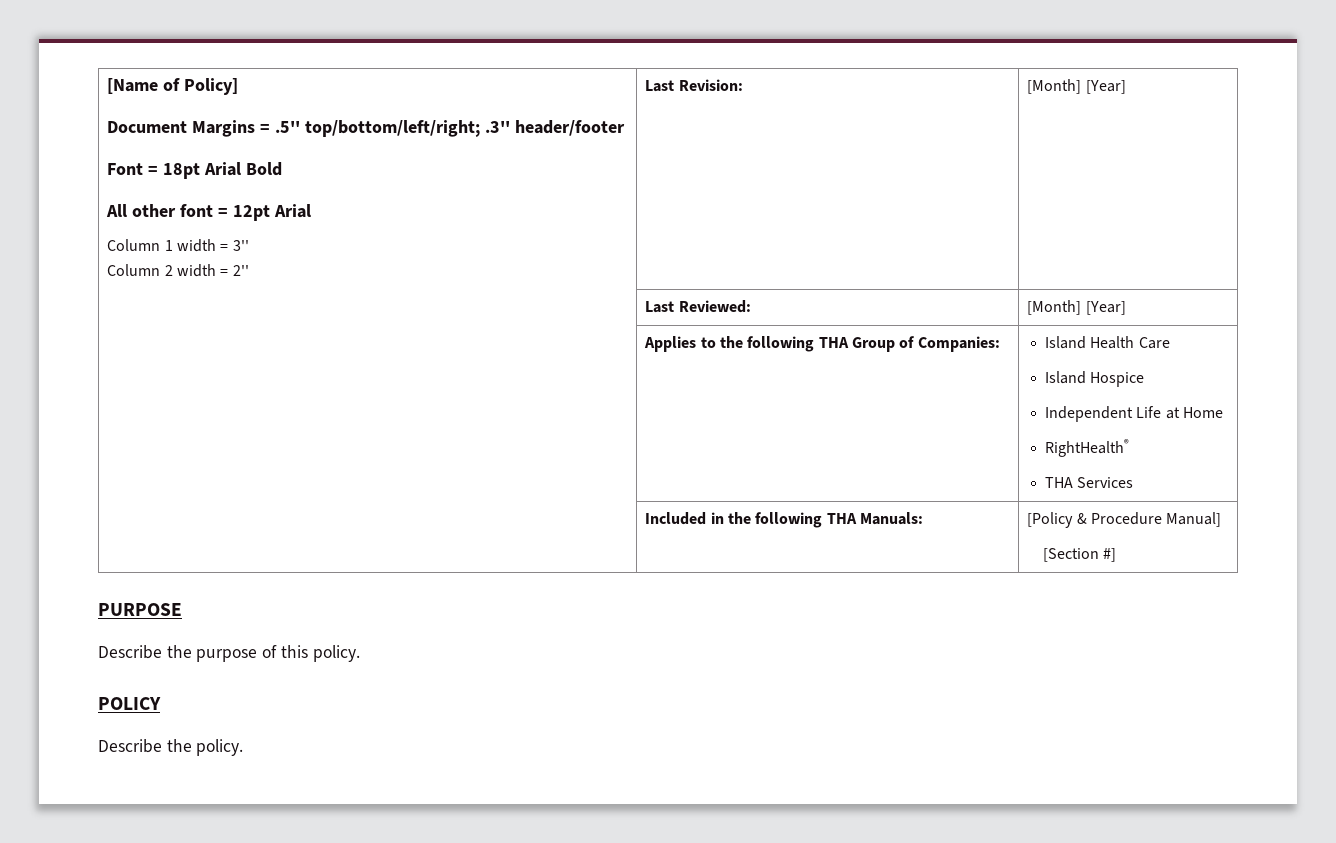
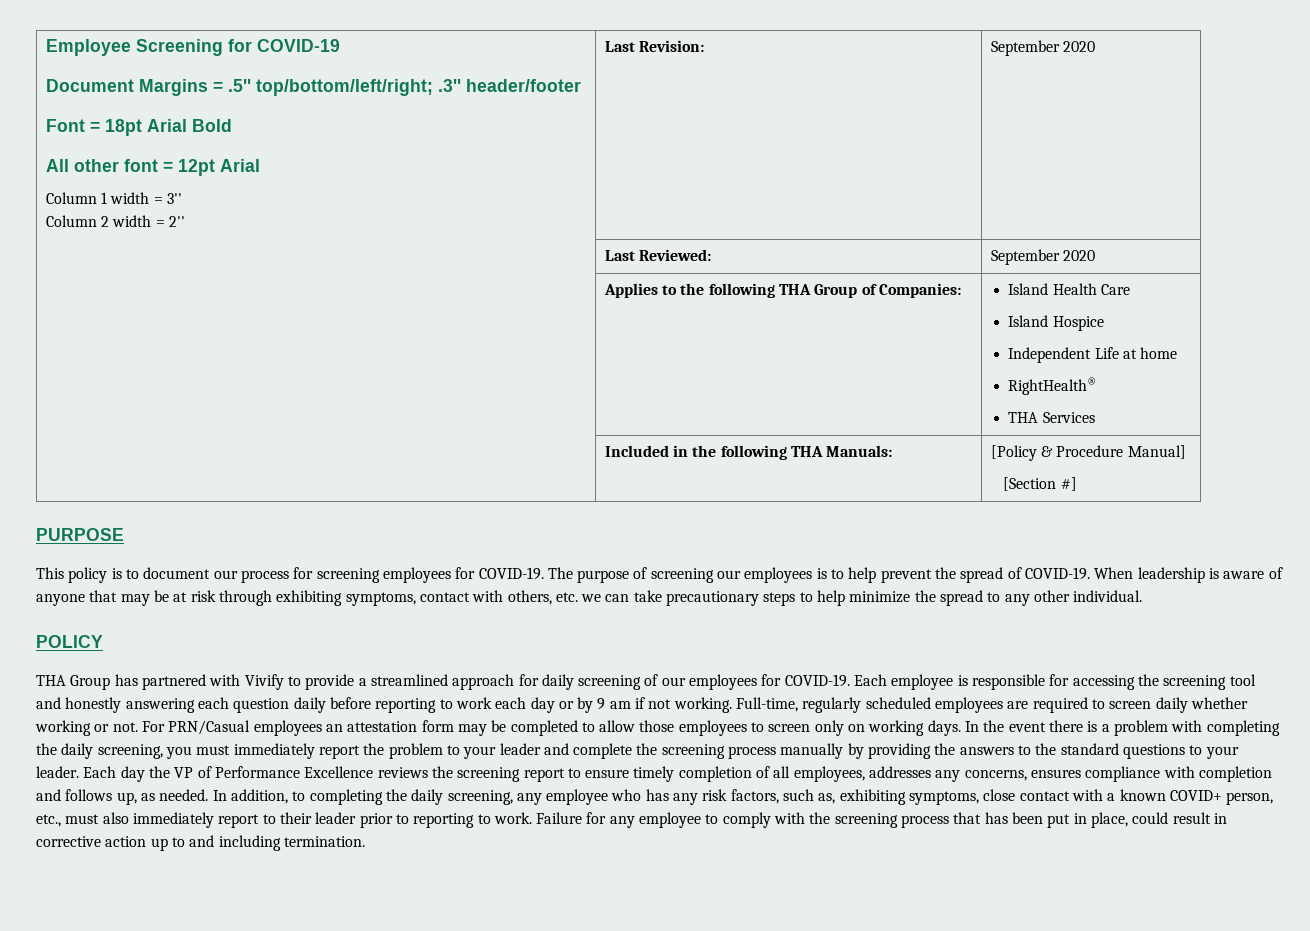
- [Name of Policy]
+ Employee Screening for COVID-19
  Document Margins = .5'' top/bottom/left/right; .3'' header/footer
  Font = 18pt Arial Bold
  All other font = 12pt Arial
  Column 1 width = 3''
- Column 2 width = 2'' | Last Revision: | [Month] [Year]
+ Column 2 width = 2'' | Last Revision: | September 2020
- | Last Reviewed: | [Month] [Year]
+ | Last Reviewed: | September 2020
  | Applies to the following THA Group of Companies: | Island Health Care
  Island Hospice
- Independent Life at Home
+ Independent Life at home
- Describe the purpose of this policy.
+ This policy is to document our process for screening employees for COVID-19. The purpose of screening our employees is to help prevent the spread of COVID-19. When leadership is aware of anyone that may be at risk through exhibiting symptoms, contact with others, etc. we can take precautionary steps to help minimize the spread to any other individual.
  POLICY
- Describe the policy.
+ THA Group has partnered with Vivify to provide a streamlined approach for daily screening of our employees for COVID-19. Each employee is responsible for accessing the screening tool and honestly answering each question daily before reporting to work each day or by 9 am if not working. Full-time, regularly scheduled employees are required to screen daily whether working or not. For PRN/Casual employees an attestation form may be completed to allow those employees to screen only on working days. In the event there is a problem with completing the daily screening, you must immediately report the problem to your leader and complete the screening process manually by providing the answers to the standard questions to your leader. Each day the VP of Performance Excellence reviews the screening report to ensure timely completion of all employees, addresses any concerns, ensures compliance with completion and follows up, as needed. In addition, to completing the daily screening, any employee who has any risk factors, such as, exhibiting symptoms, close contact with a known COVID+ person, etc., must also immediately report to their leader prior to reporting to work. Failure for any employee to comply with the screening process that has been put in place, could result in corrective action up to and including termination.

